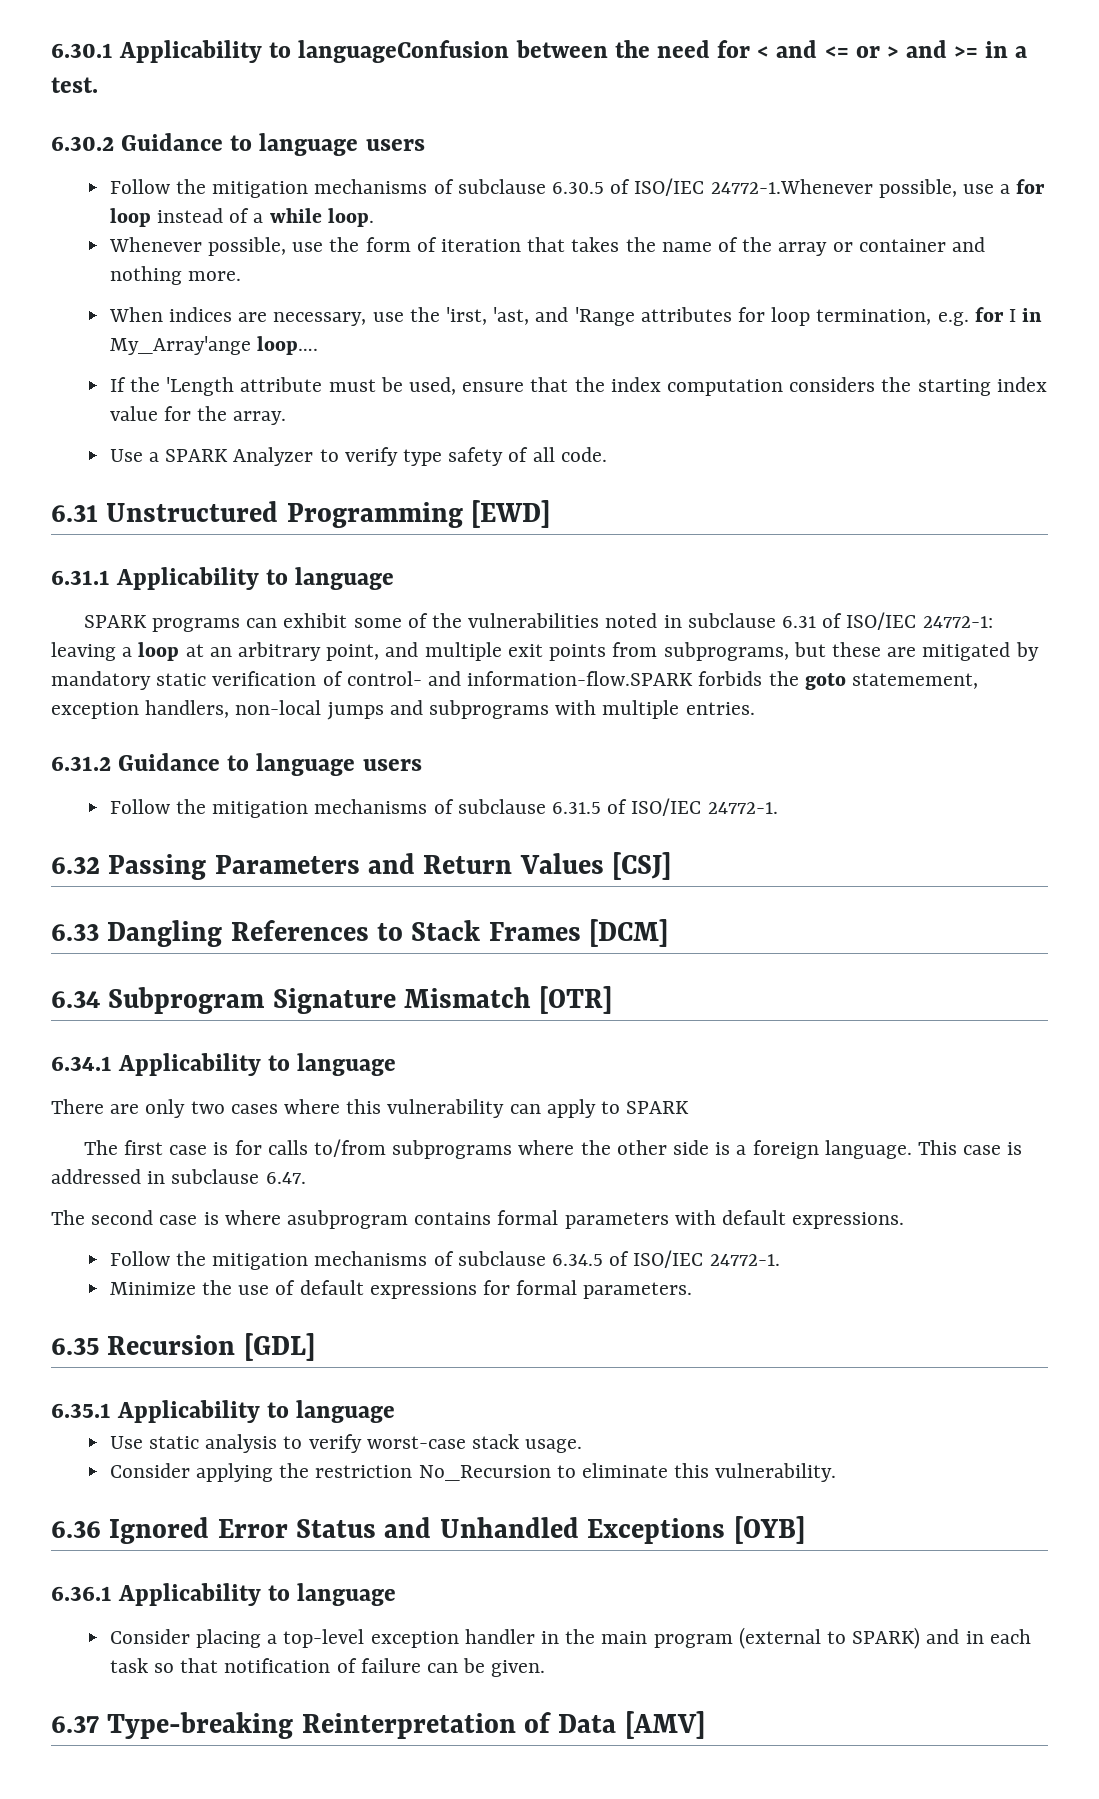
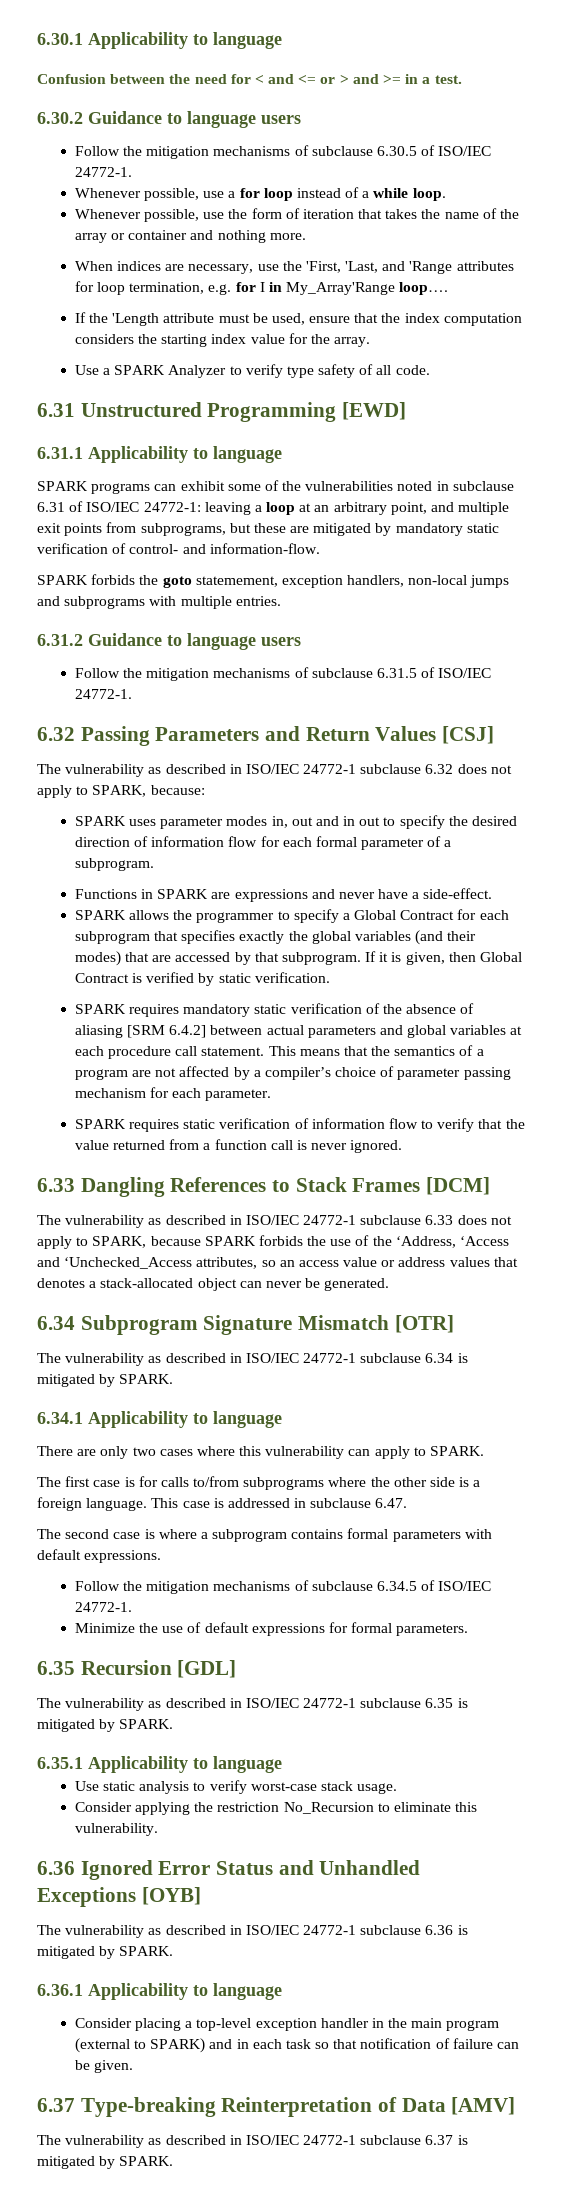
- 6.30.1 Applicability to languageConfusion between the need for < and <= or > and >= in a test.
+ 6.30.1 Applicability to language
+ Confusion between the need for < and <= or > and >= in a test.
- Follow the mitigation mechanisms of subclause 6.30.5 of ISO/IEC 24772-1.Whenever possible, use a for loop instead of a while loop.
+ Follow the mitigation mechanisms of subclause 6.30.5 of ISO/IEC 24772-1.
+ Whenever possible, use a for loop instead of a while loop.
- When indices are necessary, use the 'irst, 'ast, and 'Range attributes for loop termination, e.g. for I in My_Array'ange loop….
+ When indices are necessary, use the 'First, 'Last, and 'Range attributes for loop termination, e.g. for I in My_Array'Range loop….
- SPARK programs can exhibit some of the vulnerabilities noted in subclause 6.31 of ISO/IEC 24772-1: leaving a loop at an arbitrary point, and multiple exit points from subprograms, but these are mitigated by mandatory static verification of control- and information-flow.SPARK forbids the goto statemement, exception handlers, non-local jumps and subprograms with multiple entries.
+ SPARK programs can exhibit some of the vulnerabilities noted in subclause 6.31 of ISO/IEC 24772-1: leaving a loop at an arbitrary point, and multiple exit points from subprograms, but these are mitigated by mandatory static verification of control- and information-flow.
+ SPARK forbids the goto statemement, exception handlers, non-local jumps and subprograms with multiple entries.
+ The vulnerability as described in ISO/IEC 24772-1 subclause 6.32 does not apply to SPARK, because:
+ SPARK uses parameter modes in, out and in out to specify the desired direction of information flow for each formal parameter of a subprogram.
+ Functions in SPARK are expressions and never have a side-effect.
+ SPARK allows the programmer to specify a Global Contract for each subprogram that specifies exactly the global variables (and their modes) that are accessed by that subprogram. If it is given, then Global Contract is verified by static verification.
+ SPARK requires mandatory static verification of the absence of aliasing [SRM 6.4.2] between actual parameters and global variables at each procedure call statement. This means that the semantics of a program are not affected by a compiler’s choice of parameter passing mechanism for each parameter.
+ SPARK requires static verification of information flow to verify that the value returned from a function call is never ignored.
+ The vulnerability as described in ISO/IEC 24772-1 subclause 6.33 does not apply to SPARK, because SPARK forbids the use of the ‘Address, ‘Access and ‘Unchecked_Access attributes, so an access value or address values that denotes a stack-allocated object can never be generated.
+ The vulnerability as described in ISO/IEC 24772-1 subclause 6.34 is mitigated by SPARK.
- There are only two cases where this vulnerability can apply to SPARK
+ There are only two cases where this vulnerability can apply to SPARK.
- The second case is where asubprogram contains formal parameters with default expressions.
+ The second case is where a subprogram contains formal parameters with default expressions.
+ The vulnerability as described in ISO/IEC 24772-1 subclause 6.35 is mitigated by SPARK.
+ The vulnerability as described in ISO/IEC 24772-1 subclause 6.36 is mitigated by SPARK.
+ The vulnerability as described in ISO/IEC 24772-1 subclause 6.37 is mitigated by SPARK.

